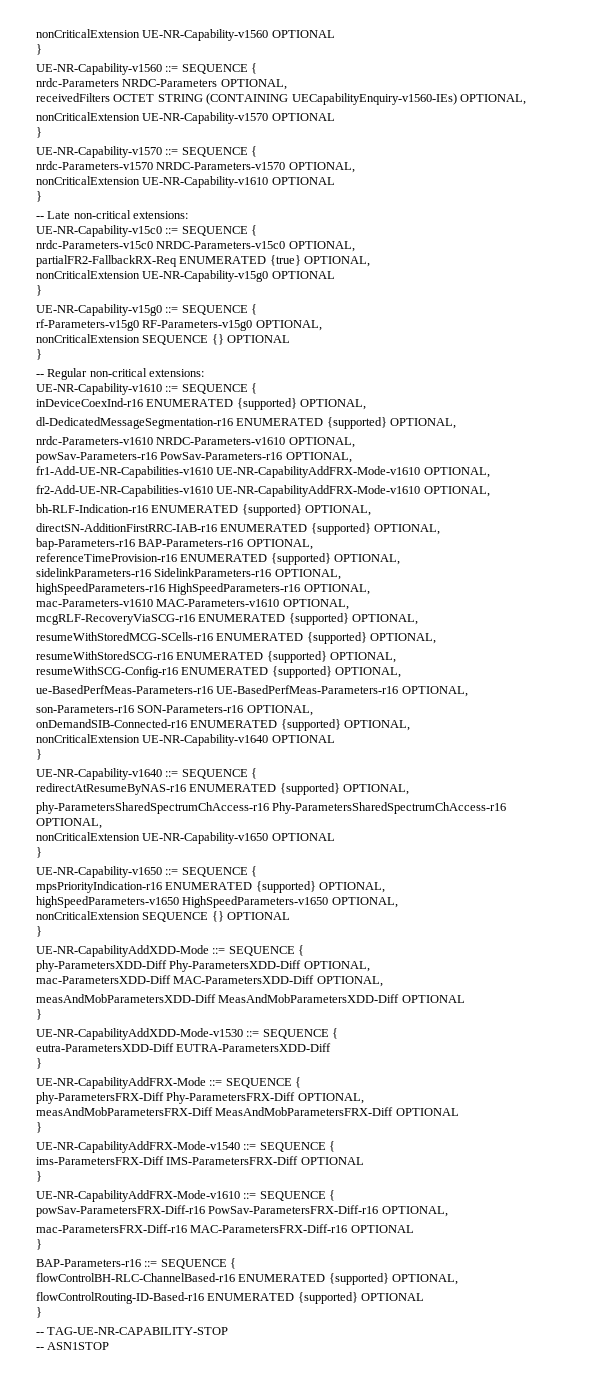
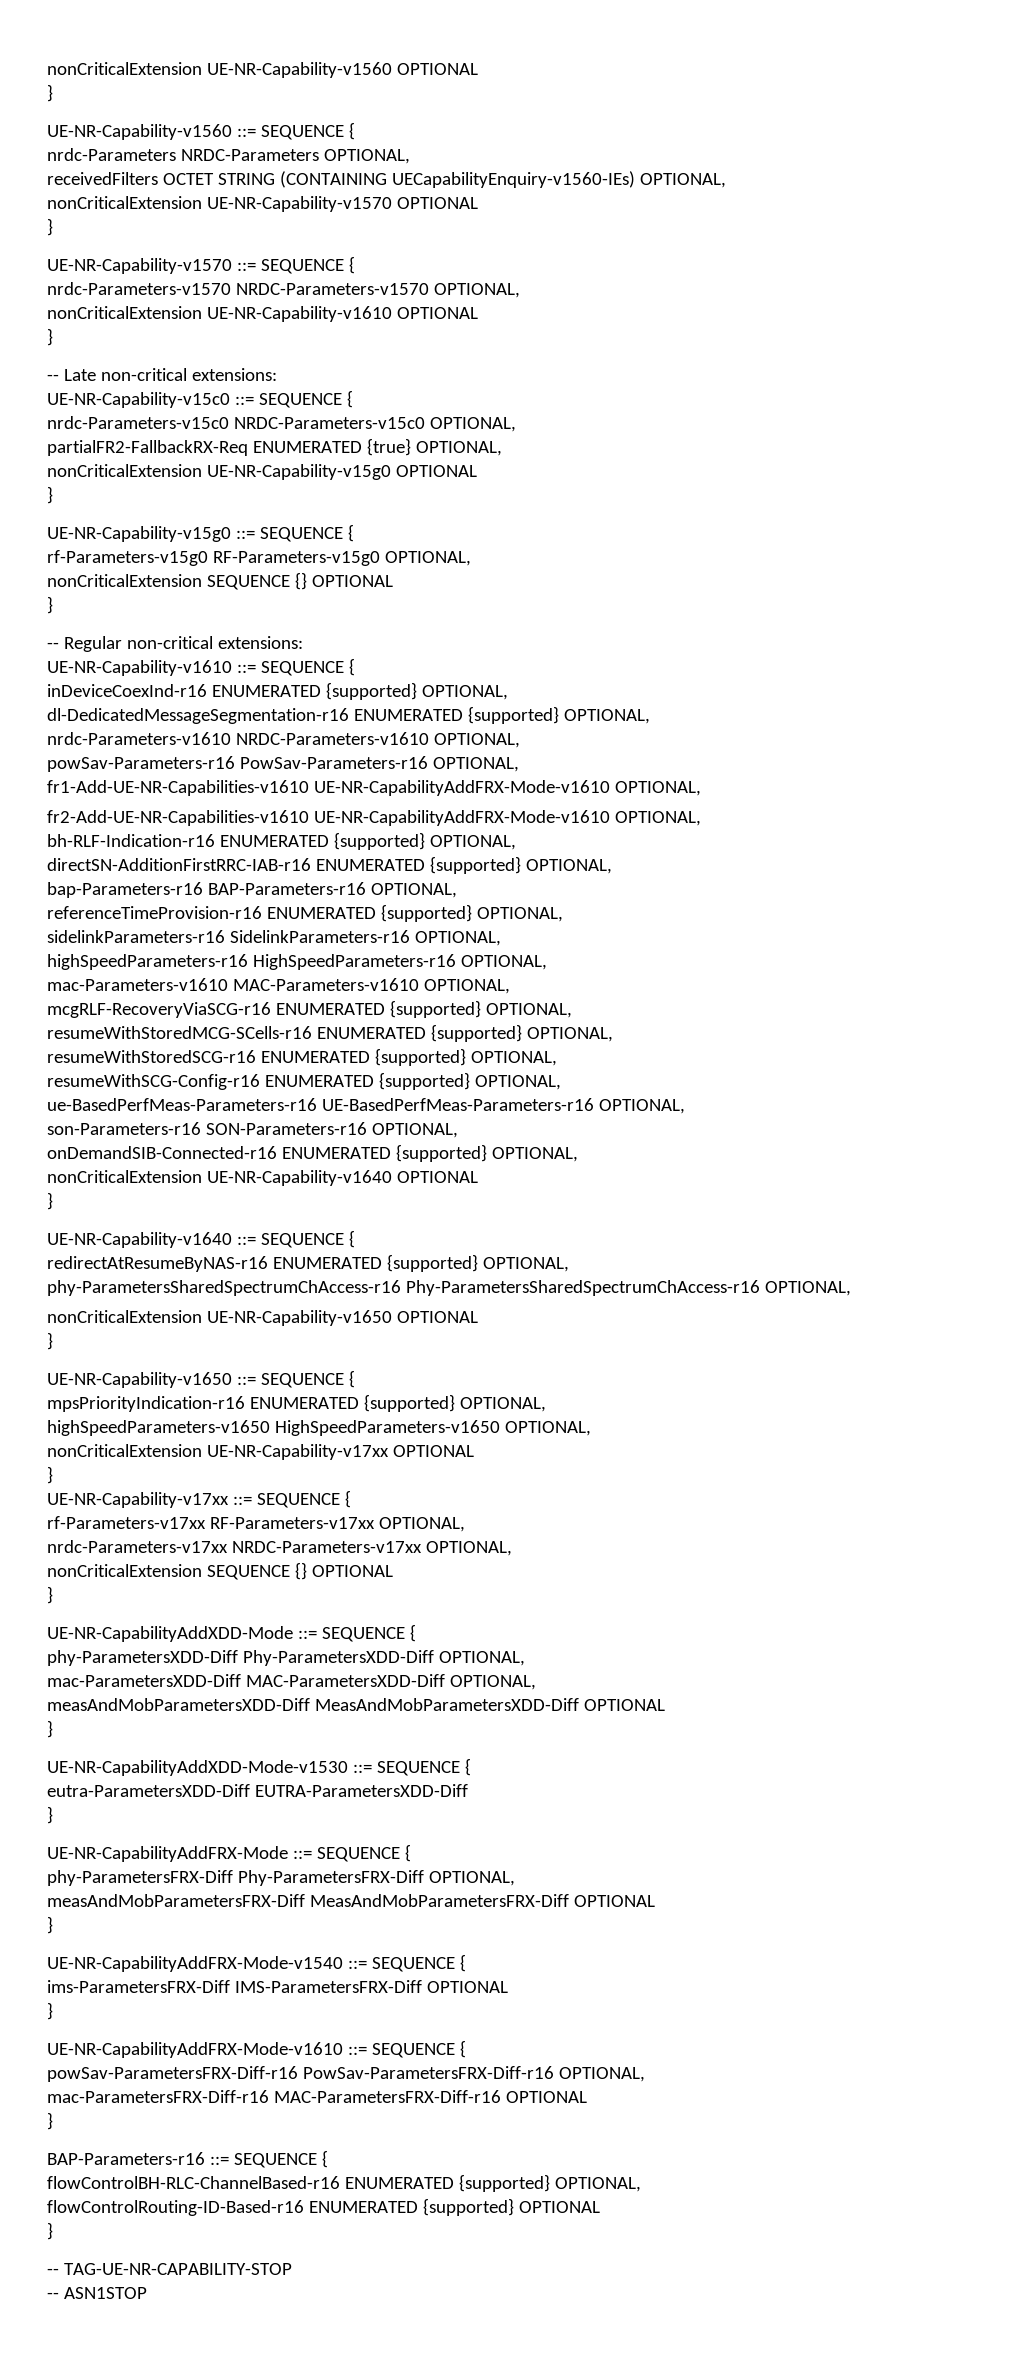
+ nonCriticalExtension UE-NR-Capability-v17xx OPTIONAL
+ }
+ UE-NR-Capability-v17xx ::= SEQUENCE {
+ rf-Parameters-v17xx RF-Parameters-v17xx OPTIONAL,
+ nrdc-Parameters-v17xx NRDC-Parameters-v17xx OPTIONAL,

